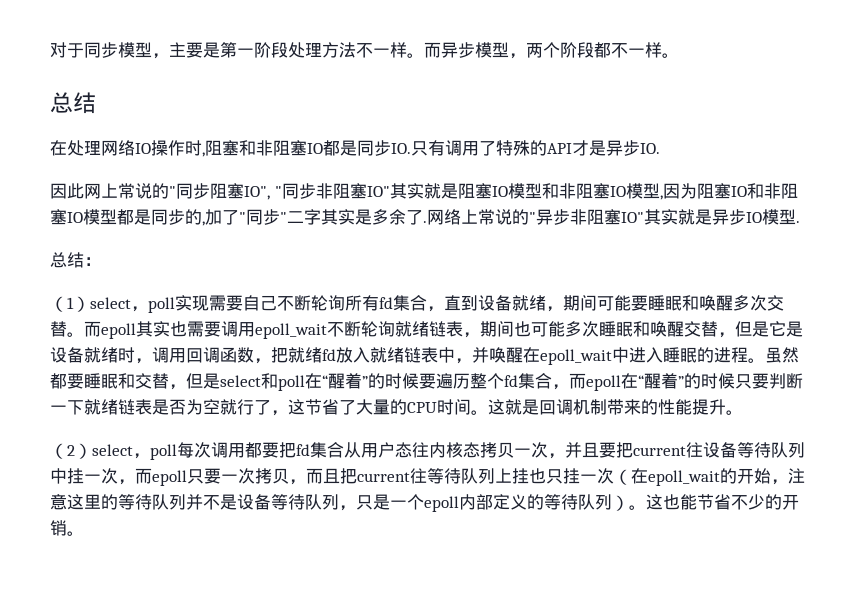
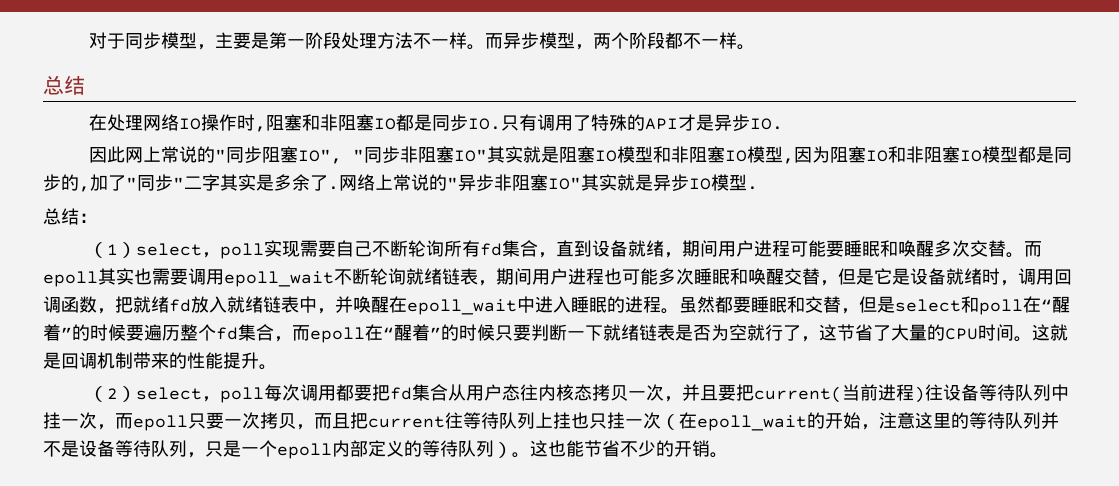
- （1）select，poll实现需要自己不断轮询所有fd集合，直到设备就绪，期间可能要睡眠和唤醒多次交替。
+ （1）select，poll实现需要自己不断轮询所有fd集合，直到设备就绪，期间用户进程可能要睡眠和唤醒多次交替。
- 而epoll其实也需要调用epoll_wait不断轮询就绪链表，期间也可能多次睡眠和唤醒交替，但是它是设备就绪时，调用回调函数，把就绪fd放入就绪链表中，并唤醒在epoll_wait中进入睡眠的进程。
+ 而epoll其实也需要调用epoll_wait不断轮询就绪链表，期间用户进程也可能多次睡眠和唤醒交替，但是它是设备就绪时，调用回调函数，把就绪fd放入就绪链表中，并唤醒在epoll_wait中进入睡眠的进程。
- （2）select，poll每次调用都要把fd集合从用户态往内核态拷贝一次，并且要把current往设备等待队列中挂一次，而epoll只要一次拷贝，而且把current往等待队列上挂也只挂一次（在epoll_wait的开始，注意这里的等待队列并不是设备等待队列，只是一个epoll内部定义的等待队列）。
+ （2）select，poll每次调用都要把fd集合从用户态往内核态拷贝一次，并且要把current(当前进程)往设备等待队列中挂一次，而epoll只要一次拷贝，而且把current往等待队列上挂也只挂一次（在epoll_wait的开始，注意这里的等待队列并不是设备等待队列，只是一个epoll内部定义的等待队列）。

